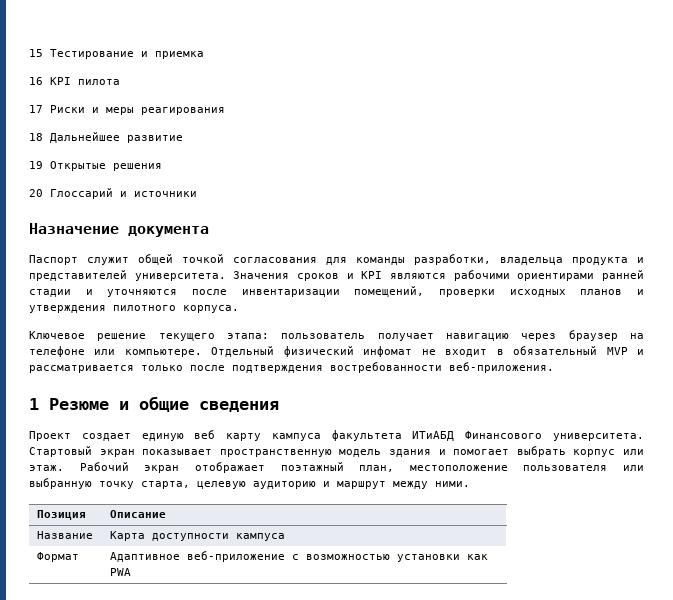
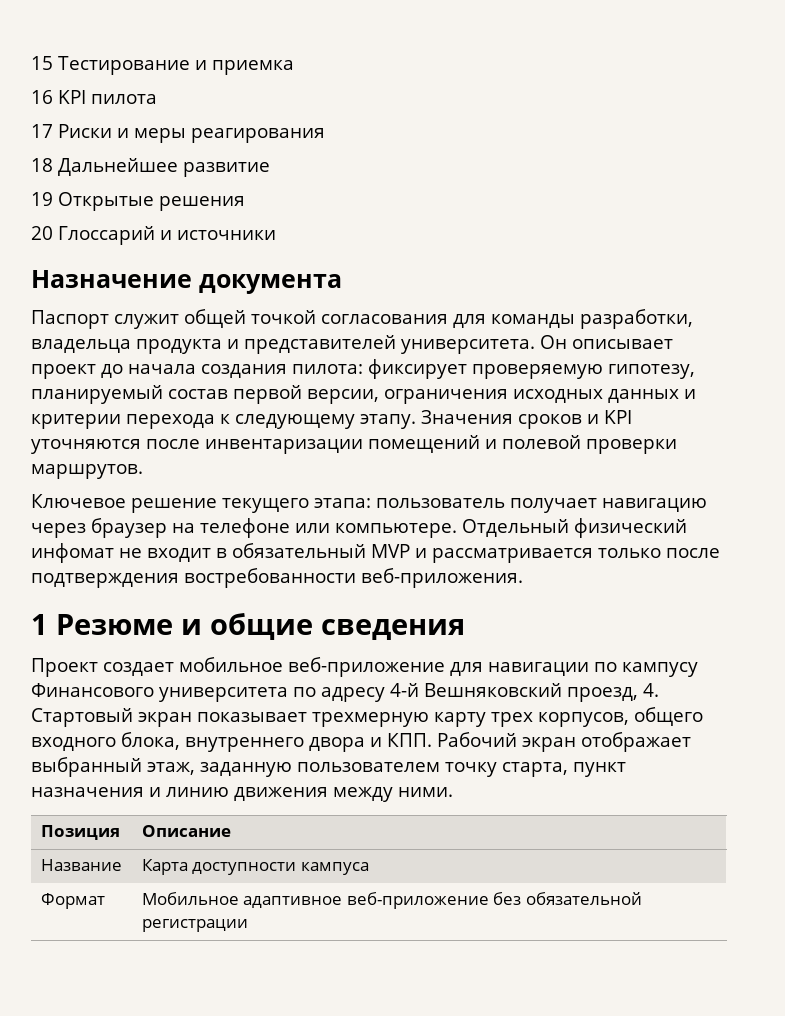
- Значения сроков и KPI являются рабочими ориентирами ранней стадии и уточняются после инвентаризации помещений, проверки исходных планов и утверждения пилотного корпуса.
+ Он описывает проект до начала создания пилота: фиксирует проверяемую гипотезу, планируемый состав первой версии, ограничения исходных данных и критерии перехода к следующему этапу. Значения сроков и KPI уточняются после инвентаризации помещений и полевой проверки маршрутов.
- Проект создает единую веб карту кампуса факультета ИТиАБД Финансового университета. Стартовый экран показывает пространственную модель здания и помогает выбрать корпус или этаж. Рабочий экран отображает поэтажный план, местоположение пользователя или выбранную точку старта, целевую аудиторию и маршрут между ними.
+ Проект создает мобильное веб-приложение для навигации по кампусу Финансового университета по адресу 4-й Вешняковский проезд, 4. Стартовый экран показывает трехмерную карту трех корпусов, общего входного блока, внутреннего двора и КПП. Рабочий экран отображает выбранный этаж, заданную пользователем точку старта, пункт назначения и линию движения между ними.
- Формат | Адаптивное веб-приложение с возможностью установки как PWA
+ Формат | Мобильное адаптивное веб-приложение без обязательной регистрации

